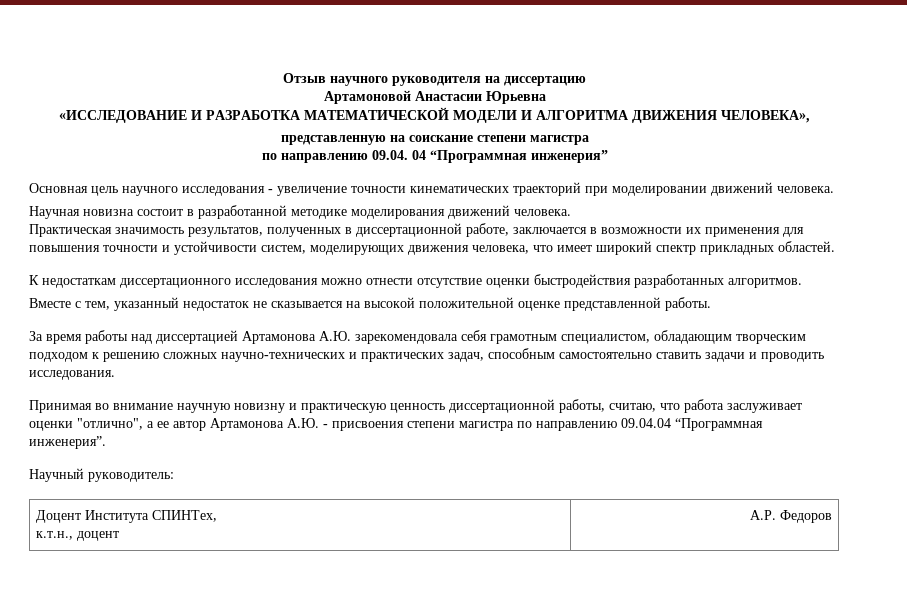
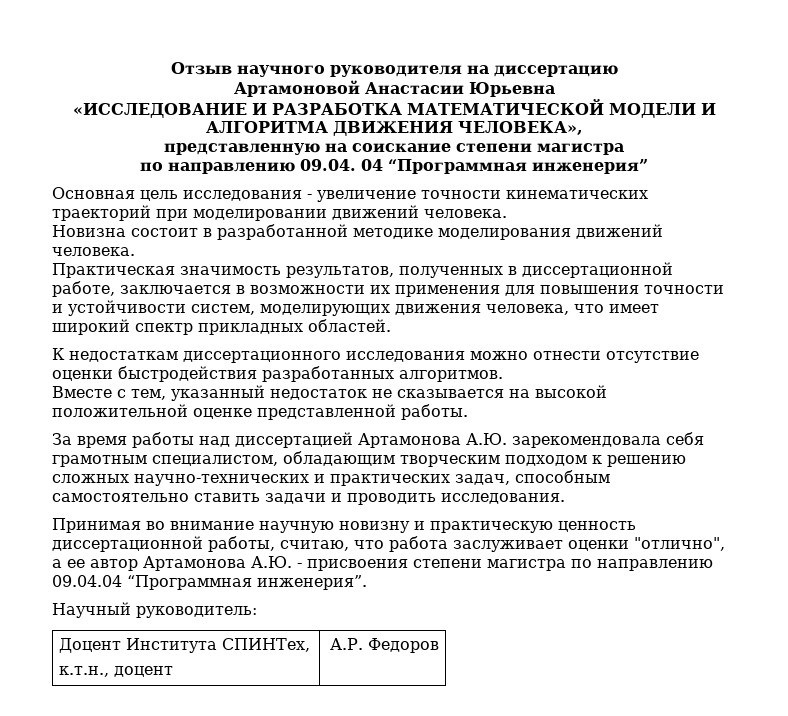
- Основная цель научного исследования - увеличение точности кинематических траекторий при моделировании движений человека.
+ Основная цель исследования - увеличение точности кинематических траекторий при моделировании движений человека.
- Научная новизна состоит в разработанной методике моделирования движений человека.
+ Новизна состоит в разработанной методике моделирования движений человека.

